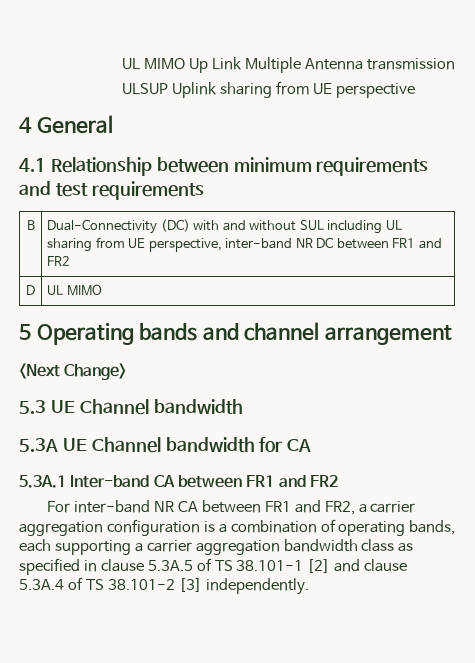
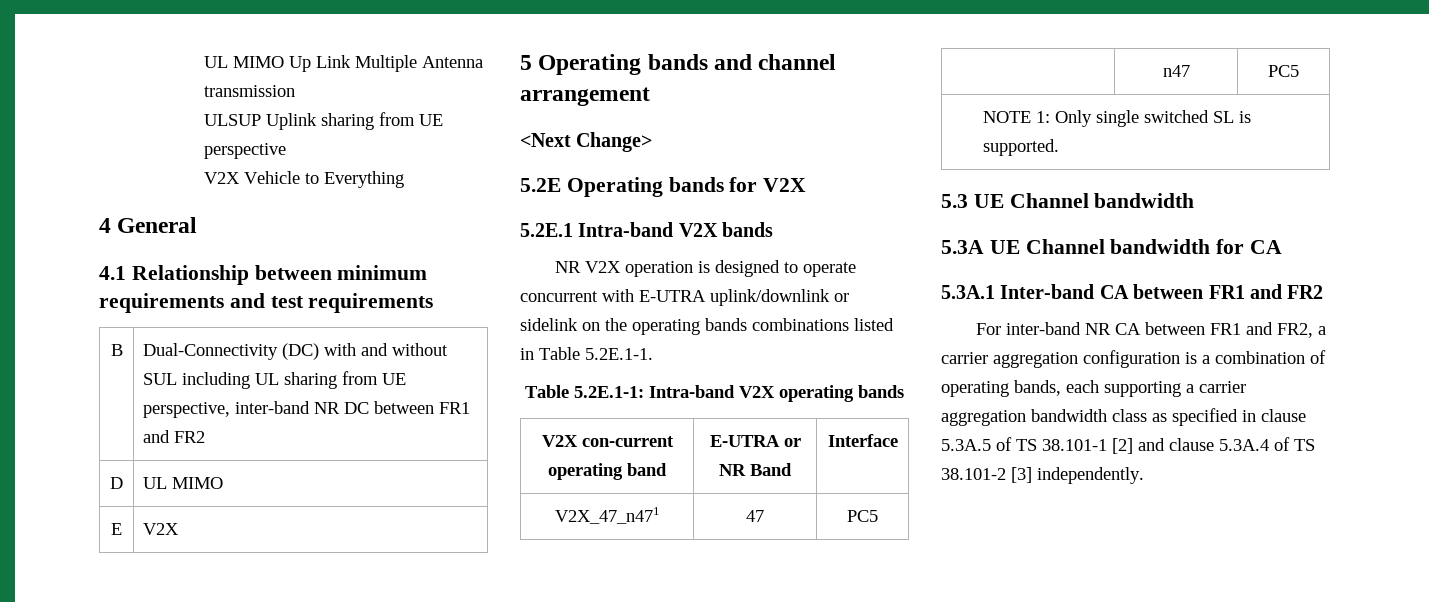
+ V2X Vehicle to Everything
+ E | V2X
+ 5.2E Operating bands for V2X
+ 5.2E.1 Intra-band V2X bands
+ NR V2X operation is designed to operate concurrent with E-UTRA uplink/downlink or sidelink on the operating bands combinations listed in Table 5.2E.1-1.
+ Table 5.2E.1-1: Intra-band V2X operating bands
+ V2X con-current operating band | E-UTRA or NR Band | Interface
+ V2X_47_n471 | 47 | PC5
+ | n47 | PC5
+ NOTE 1: Only single switched SL is supported.

